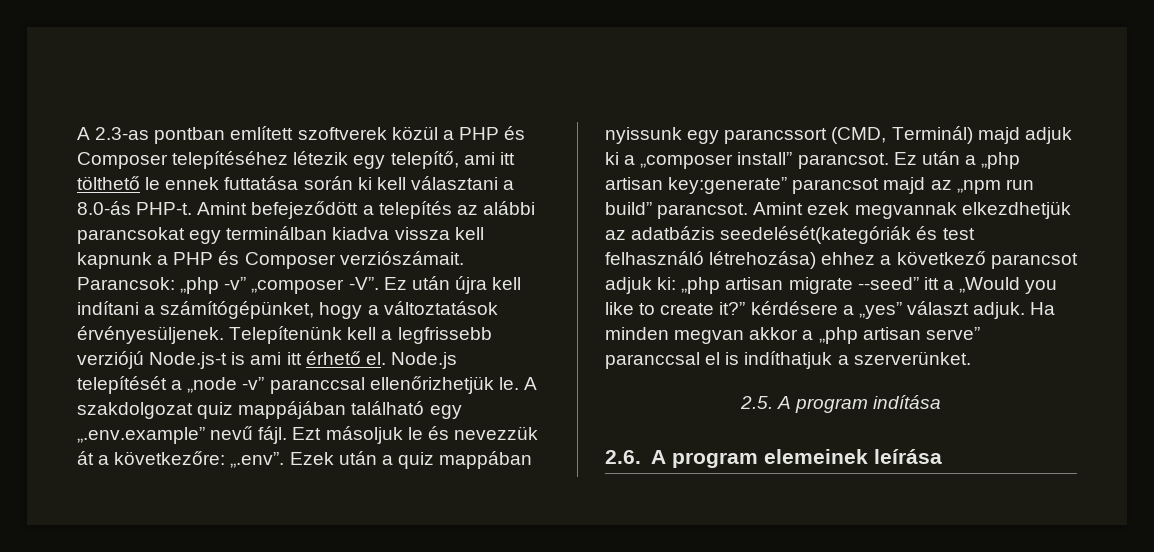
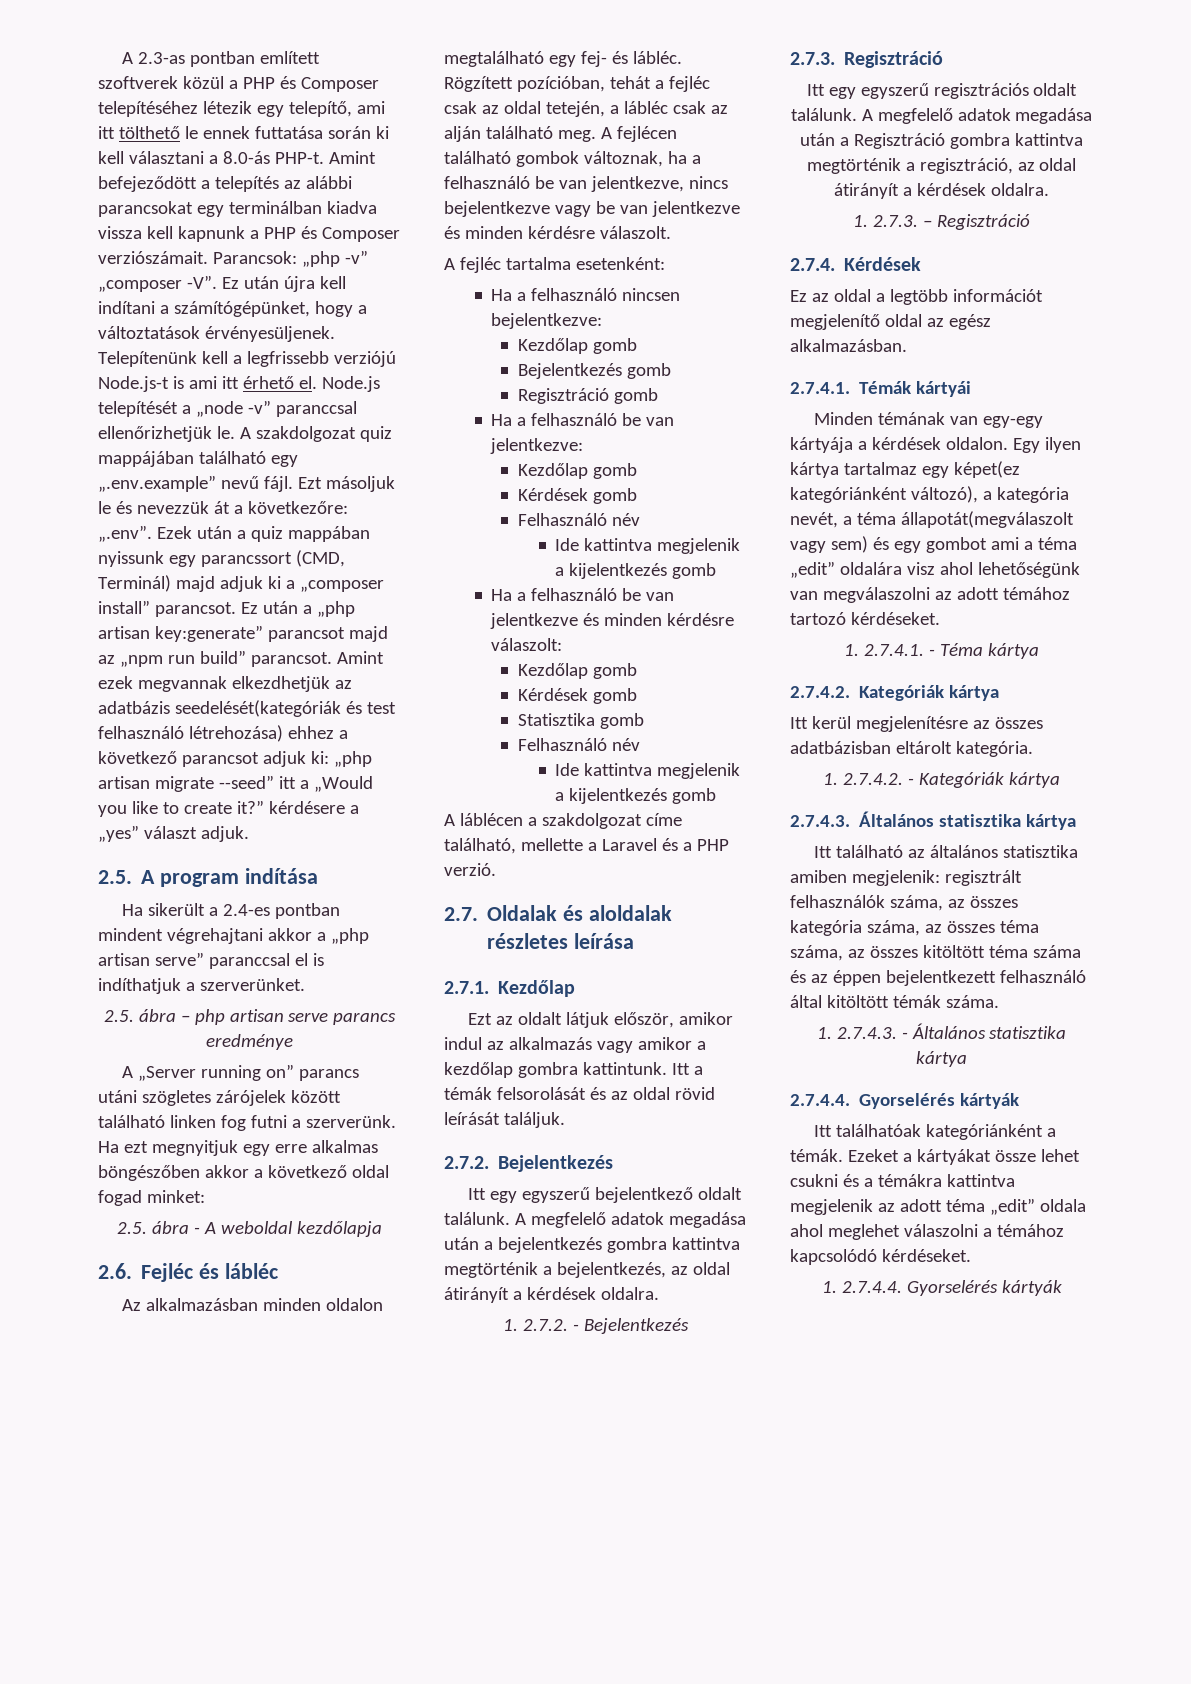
- Amint ezek megvannak elkezdhetjük az adatbázis seedelését(kategóriák és test felhasználó létrehozása) ehhez a következő parancsot adjuk ki: „php artisan migrate --seed” itt a „Would you like to create it?” kérdésere a „yes” választ adjuk. Ha minden megvan akkor a „php artisan serve” paranccsal el is indíthatjuk a szerverünket.
+ Amint ezek megvannak elkezdhetjük az adatbázis seedelését(kategóriák és test felhasználó létrehozása) ehhez a következő parancsot adjuk ki: „php artisan migrate --seed” itt a „Would you like to create it?” kérdésere a „yes” választ adjuk.
+ 2.5. A program indítása
+ Ha sikerült a 2.4-es pontban mindent végrehajtani akkor a „php artisan serve” paranccsal el is indíthatjuk a szerverünket.
- 2.5. A program indítása
- 2.6. A program elemeinek leírása
+ 2.5. ábra – php artisan serve parancs eredménye
+ A „Server running on” parancs utáni szögletes zárójelek között található linken fog futni a szerverünk. Ha ezt megnyitjuk egy erre alkalmas böngészőben akkor a következő oldal fogad minket:
+ 2.5. ábra - A weboldal kezdőlapja
+ 2.6. Fejléc és lábléc
+ Az alkalmazásban minden oldalon megtalálható egy fej- és lábléc. Rögzített pozícióban, tehát a fejléc csak az oldal tetején, a lábléc csak az alján található meg. A fejlécen található gombok változnak, ha a felhasználó be van jelentkezve, nincs bejelentkezve vagy be van jelentkezve és minden kérdésre válaszolt.
+ A fejléc tartalma esetenként:
+ Ha a felhasználó nincsen bejelentkezve:
+ Kezdőlap gomb
+ Bejelentkezés gomb
+ Regisztráció gomb
+ Ha a felhasználó be van jelentkezve:
+ Kezdőlap gomb
+ Kérdések gomb
+ Felhasználó név
+ Ide kattintva megjelenik a kijelentkezés gomb
+ Ha a felhasználó be van jelentkezve és minden kérdésre válaszolt:
+ Kezdőlap gomb
+ Kérdések gomb
+ Statisztika gomb
+ Felhasználó név
+ Ide kattintva megjelenik a kijelentkezés gomb
+ A láblécen a szakdolgozat címe található, mellette a Laravel és a PHP verzió.
+ 2.7. Oldalak és aloldalak részletes leírása
+ 2.7.1. Kezdőlap
+ Ezt az oldalt látjuk először, amikor indul az alkalmazás vagy amikor a kezdőlap gombra kattintunk. Itt a témák felsorolását és az oldal rövid leírását találjuk.
+ 2.7.2. Bejelentkezés
+ Itt egy egyszerű bejelentkező oldalt találunk. A megfelelő adatok megadása után a bejelentkezés gombra kattintva megtörténik a bejelentkezés, az oldal átirányít a kérdések oldalra.
+ 1. 2.7.2. - Bejelentkezés
+ 2.7.3. Regisztráció
+ Itt egy egyszerű regisztrációs oldalt találunk. A megfelelő adatok megadása után a Regisztráció gombra kattintva megtörténik a regisztráció, az oldal átirányít a kérdések oldalra.
+ 1. 2.7.3. – Regisztráció
+ 2.7.4. Kérdések
+ Ez az oldal a legtöbb információt megjelenítő oldal az egész alkalmazásban.
+ 2.7.4.1. Témák kártyái
+ Minden témának van egy-egy kártyája a kérdések oldalon. Egy ilyen kártya tartalmaz egy képet(ez kategóriánként változó), a kategória nevét, a téma állapotát(megválaszolt vagy sem) és egy gombot ami a téma „edit” oldalára visz ahol lehetőségünk van megválaszolni az adott témához tartozó kérdéseket.
+ 1. 2.7.4.1. - Téma kártya
+ 2.7.4.2. Kategóriák kártya
+ Itt kerül megjelenítésre az összes adatbázisban eltárolt kategória.
+ 1. 2.7.4.2. - Kategóriák kártya
+ 2.7.4.3. Általános statisztika kártya
+ Itt található az általános statisztika amiben megjelenik: regisztrált felhasználók száma, az összes kategória száma, az összes téma száma, az összes kitöltött téma száma és az éppen bejelentkezett felhasználó által kitöltött témák száma.
+ 1. 2.7.4.3. - Általános statisztika kártya
+ 2.7.4.4. Gyorselérés kártyák
+ Itt találhatóak kategóriánként a témák. Ezeket a kártyákat össze lehet csukni és a témákra kattintva megjelenik az adott téma „edit” oldala ahol meglehet válaszolni a témához kapcsolódó kérdéseket.
+ 1. 2.7.4.4. Gyorselérés kártyák

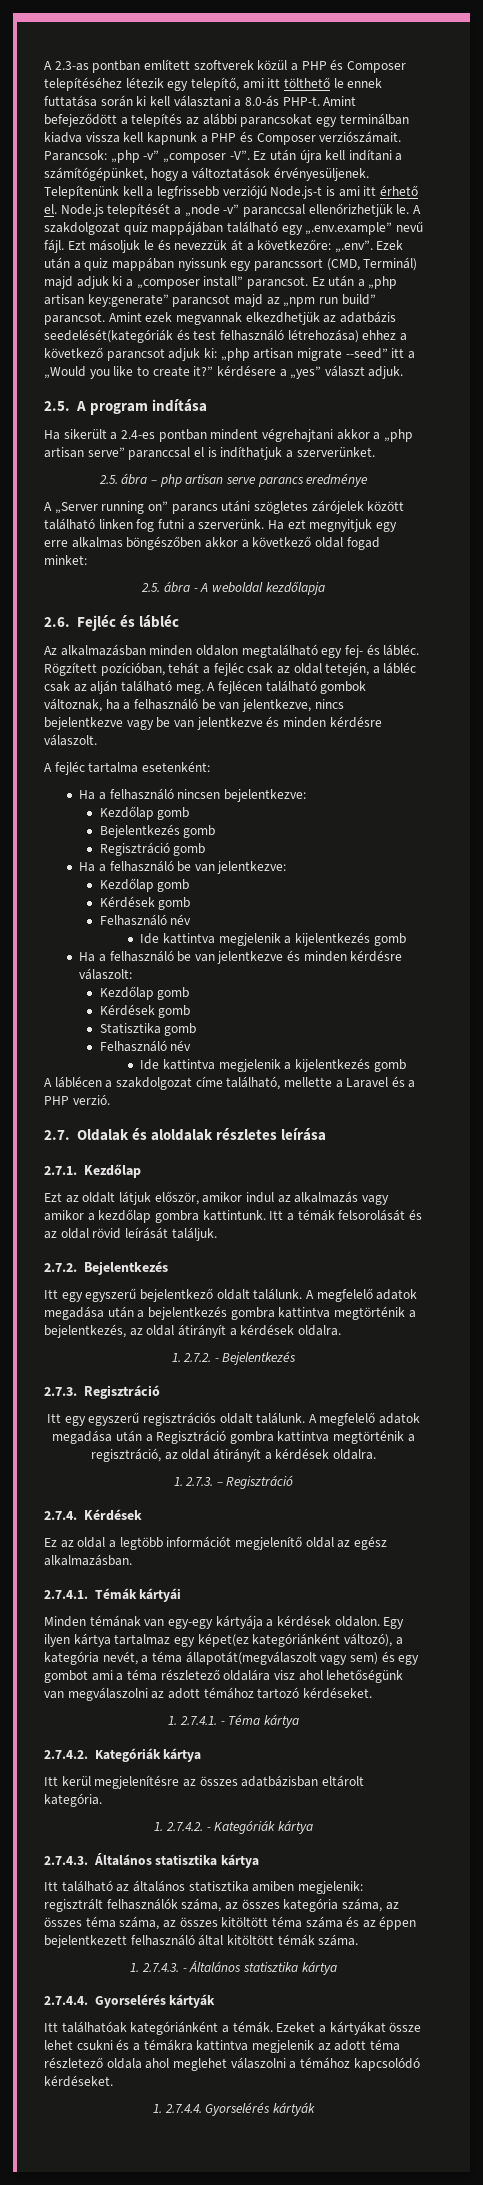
- Egy ilyen kártya tartalmaz egy képet(ez kategóriánként változó), a kategória nevét, a téma állapotát(megválaszolt vagy sem) és egy gombot ami a téma „edit” oldalára visz ahol lehetőségünk van megválaszolni az adott témához tartozó kérdéseket.
+ Egy ilyen kártya tartalmaz egy képet(ez kategóriánként változó), a kategória nevét, a téma állapotát(megválaszolt vagy sem) és egy gombot ami a téma részletező oldalára visz ahol lehetőségünk van megválaszolni az adott témához tartozó kérdéseket.
- Ezeket a kártyákat össze lehet csukni és a témákra kattintva megjelenik az adott téma „edit” oldala ahol meglehet válaszolni a témához kapcsolódó kérdéseket.
+ Ezeket a kártyákat össze lehet csukni és a témákra kattintva megjelenik az adott téma részletező oldala ahol meglehet válaszolni a témához kapcsolódó kérdéseket.

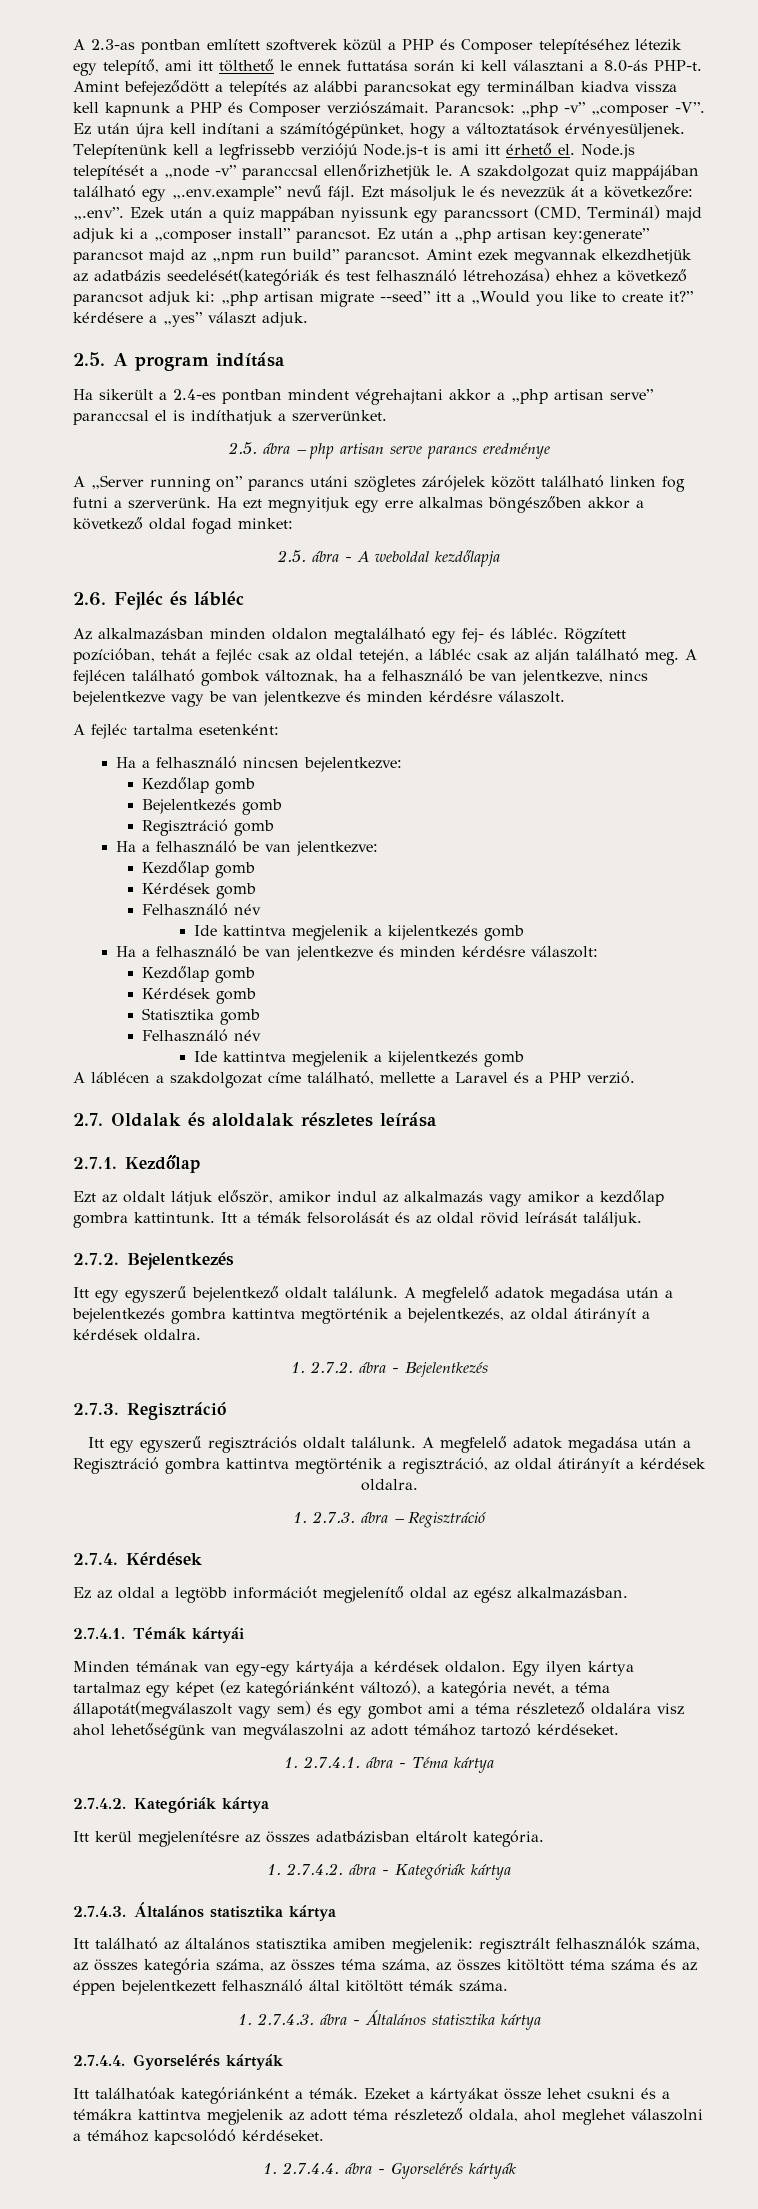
- 1. 2.7.2. - Bejelentkezés
+ 1. 2.7.2. ábra - Bejelentkezés
- 1. 2.7.3. – Regisztráció
+ 1. 2.7.3. ábra – Regisztráció
- Egy ilyen kártya tartalmaz egy képet(ez kategóriánként változó), a kategória nevét, a téma állapotát(megválaszolt vagy sem) és egy gombot ami a téma részletező oldalára visz ahol lehetőségünk van megválaszolni az adott témához tartozó kérdéseket.
+ Egy ilyen kártya tartalmaz egy képet (ez kategóriánként változó), a kategória nevét, a téma állapotát(megválaszolt vagy sem) és egy gombot ami a téma részletező oldalára visz ahol lehetőségünk van megválaszolni az adott témához tartozó kérdéseket.
- 1. 2.7.4.1. - Téma kártya
+ 1. 2.7.4.1. ábra - Téma kártya
- 1. 2.7.4.2. - Kategóriák kártya
+ 1. 2.7.4.2. ábra - Kategóriák kártya
- 1. 2.7.4.3. - Általános statisztika kártya
+ 1. 2.7.4.3. ábra - Általános statisztika kártya
- Ezeket a kártyákat össze lehet csukni és a témákra kattintva megjelenik az adott téma részletező oldala ahol meglehet válaszolni a témához kapcsolódó kérdéseket.
+ Ezeket a kártyákat össze lehet csukni és a témákra kattintva megjelenik az adott téma részletező oldala, ahol meglehet válaszolni a témához kapcsolódó kérdéseket.
- 1. 2.7.4.4. Gyorselérés kártyák
+ 1. 2.7.4.4. ábra - Gyorselérés kártyák

